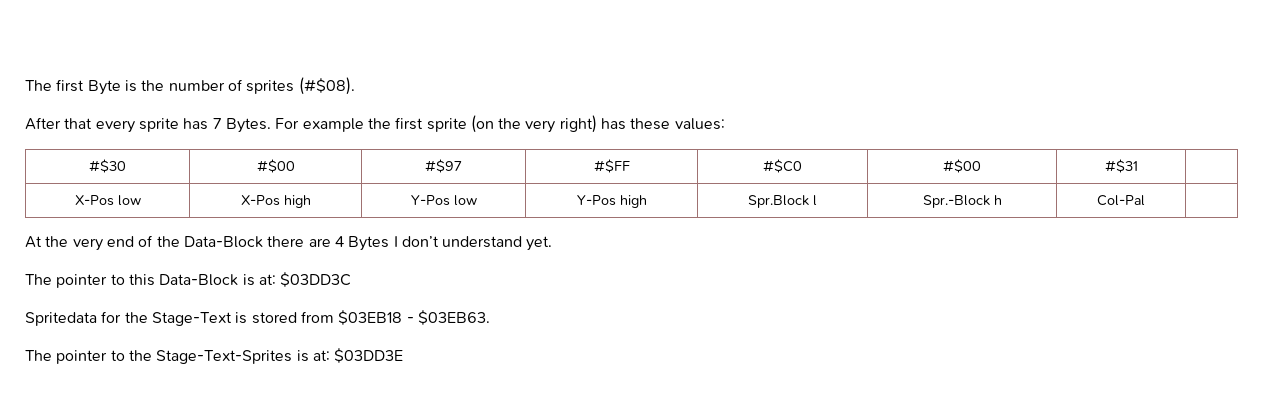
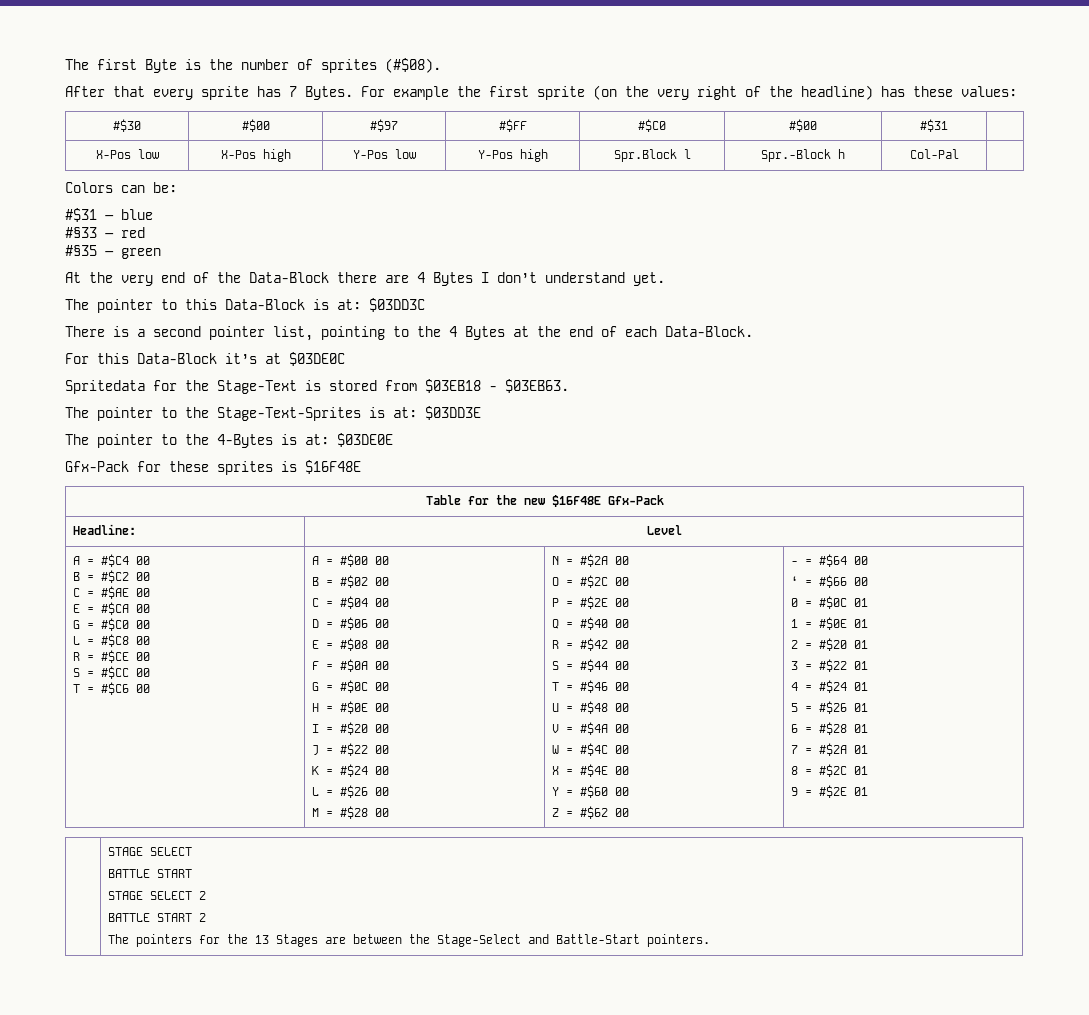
- For example the first sprite (on the very right) has these values:
+ For example the first sprite (on the very right of the headline) has these values:
+ Colors can be:
+ #$31 – blue
+ #§33 – red
+ #§35 – green
+ There is a second pointer list, pointing to the 4 Bytes at the end of each Data-Block.
+ For this Data-Block it’s at $03DE0C
+ The pointer to the 4-Bytes is at: $03DE0E
+ Gfx-Pack for these sprites is $16F48E
+ Table for the new $16F48E Gfx-Pack
+ Headline: | Level
+ A = #$C4 00
+ B = #$C2 00
+ C = #$AE 00
+ E = #$CA 00
+ G = #$C0 00
+ L = #$C8 00
+ R = #$CE 00
+ S = #$CC 00
+ T = #$C6 00 | A = #$00 00
+ B = #$02 00
+ C = #$04 00
+ D = #$06 00
+ E = #$08 00
+ F = #$0A 00
+ G = #$0C 00
+ H = #$0E 00
+ I = #$20 00
+ J = #$22 00
+ K = #$24 00
+ L = #$26 00
+ M = #$28 00 | N = #$2A 00
+ O = #$2C 00
+ P = #$2E 00
+ Q = #$40 00
+ R = #$42 00
+ S = #$44 00
+ T = #$46 00
+ U = #$48 00
+ V = #$4A 00
+ W = #$4C 00
+ X = #$4E 00
+ Y = #$60 00
+ Z = #$62 00 | - = #$64 00
+ ‘ = #$66 00
+ 0 = #$0C 01
+ 1 = #$0E 01
+ 2 = #$20 01
+ 3 = #$22 01
+ 4 = #$24 01
+ 5 = #$26 01
+ 6 = #$28 01
+ 7 = #$2A 01
+ 8 = #$2C 01
+ 9 = #$2E 01
+ | STAGE SELECT
+ BATTLE START
+ STAGE SELECT 2
+ BATTLE START 2
+ The pointers for the 13 Stages are between the Stage-Select and Battle-Start pointers.

